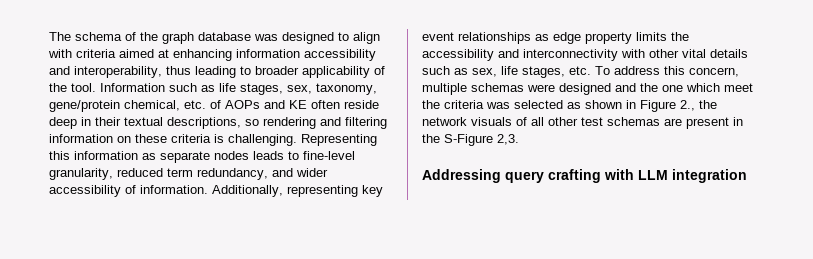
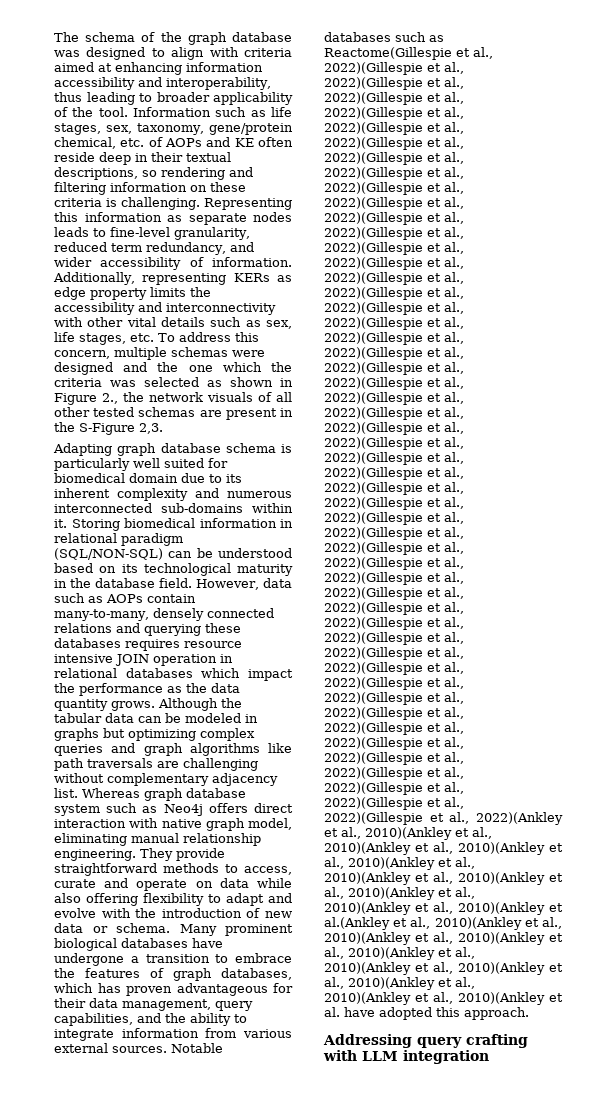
- Additionally, representing key event relationships as edge property limits the accessibility and interconnectivity with other vital details such as sex, life stages, etc. To address this concern, multiple schemas were designed and the one which meet the criteria was selected as shown in Figure 2., the network visuals of all other test schemas are present in the S-Figure 2,3.
+ Additionally, representing KERs as edge property limits the accessibility and interconnectivity with other vital details such as sex, life stages, etc. To address this concern, multiple schemas were designed and the one which the criteria was selected as shown in Figure 2., the network visuals of all other tested schemas are present in the S-Figure 2,3.
+ Adapting graph database schema is particularly well suited for biomedical domain due to its inherent complexity and numerous interconnected sub-domains within it. Storing biomedical information in relational paradigm (SQL/NON-SQL) can be understood based on its technological maturity in the database field. However, data such as AOPs contain many-to-many, densely connected relations and querying these databases requires resource intensive JOIN operation in relational databases which impact the performance as the data quantity grows. Although the tabular data can be modeled in graphs but optimizing complex queries and graph algorithms like path traversals are challenging without complementary adjacency list. Whereas graph database system such as Neo4j offers direct interaction with native graph model, eliminating manual relationship engineering. They provide straightforward methods to access, curate and operate on data while also offering flexibility to adapt and evolve with the introduction of new data or schema. Many prominent biological databases have undergone a transition to embrace the features of graph databases, which has proven advantageous for their data management, query capabilities, and the ability to integrate information from various external sources. Notable databases such as Reactome(Gillespie et al., 2022)(Gillespie et al., 2022)(Gillespie et al., 2022)(Gillespie et al., 2022)(Gillespie et al., 2022)(Gillespie et al., 2022)(Gillespie et al., 2022)(Gillespie et al., 2022)(Gillespie et al., 2022)(Gillespie et al., 2022)(Gillespie et al., 2022)(Gillespie et al., 2022)(Gillespie et al., 2022)(Gillespie et al., 2022)(Gillespie et al., 2022)(Gillespie et al., 2022)(Gillespie et al., 2022)(Gillespie et al., 2022)(Gillespie et al., 2022)(Gillespie et al., 2022)(Gillespie et al., 2022)(Gillespie et al., 2022)(Gillespie et al., 2022)(Gillespie et al., 2022)(Gillespie et al., 2022)(Gillespie et al., 2022)(Gillespie et al., 2022)(Gillespie et al., 2022)(Gillespie et al., 2022)(Gillespie et al., 2022)(Gillespie et al., 2022)(Gillespie et al., 2022)(Gillespie et al., 2022)(Gillespie et al., 2022)(Gillespie et al., 2022)(Gillespie et al., 2022)(Gillespie et al., 2022)(Gillespie et al., 2022)(Gillespie et al., 2022)(Gillespie et al., 2022)(Gillespie et al., 2022)(Gillespie et al., 2022)(Gillespie et al., 2022)(Gillespie et al., 2022)(Gillespie et al., 2022)(Gillespie et al., 2022)(Gillespie et al., 2022)(Gillespie et al., 2022)(Gillespie et al., 2022)(Gillespie et al., 2022)(Gillespie et al., 2022)(Gillespie et al., 2022)(Ankley et al., 2010)(Ankley et al., 2010)(Ankley et al., 2010)(Ankley et al., 2010)(Ankley et al., 2010)(Ankley et al., 2010)(Ankley et al., 2010)(Ankley et al., 2010)(Ankley et al., 2010)(Ankley et al.(Ankley et al., 2010)(Ankley et al., 2010)(Ankley et al., 2010)(Ankley et al., 2010)(Ankley et al., 2010)(Ankley et al., 2010)(Ankley et al., 2010)(Ankley et al., 2010)(Ankley et al., 2010)(Ankley et al. have adopted this approach.

